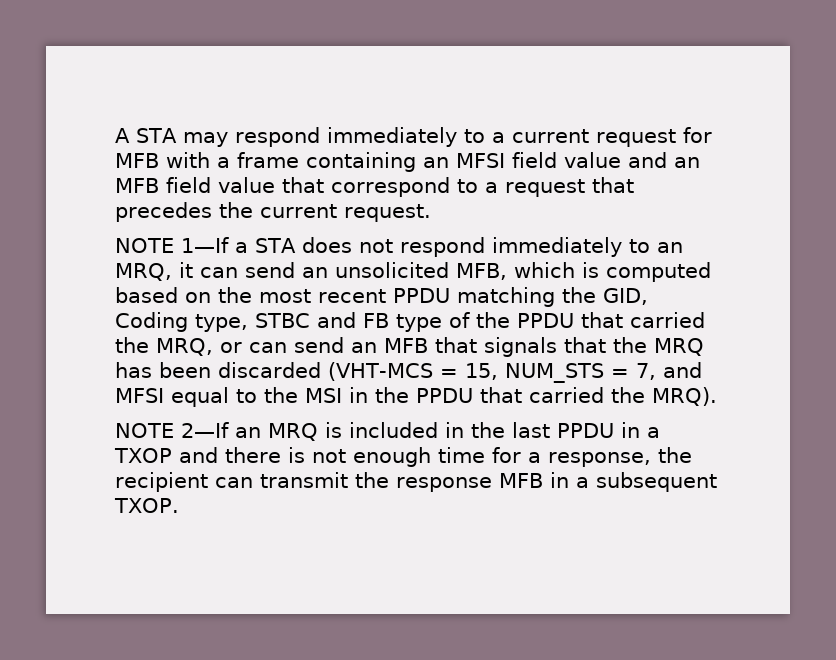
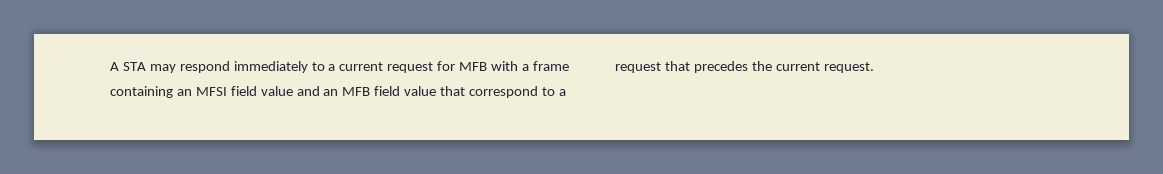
- NOTE 1—If a STA does not respond immediately to an MRQ, it can send an unsolicited MFB, which is computed based on the most recent PPDU matching the GID, Coding type, STBC and FB type of the PPDU that carried the MRQ, or can send an MFB that signals that the MRQ has been discarded (VHT-MCS = 15, NUM_STS = 7, and MFSI equal to the MSI in the PPDU that carried the MRQ).
- NOTE 2—If an MRQ is included in the last PPDU in a TXOP and there is not enough time for a response, the recipient can transmit the response MFB in a subsequent TXOP.

